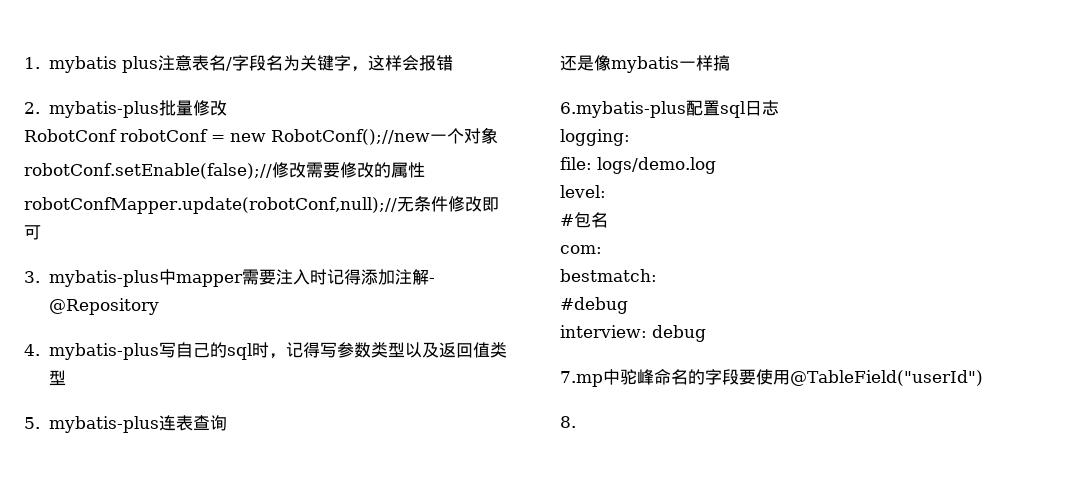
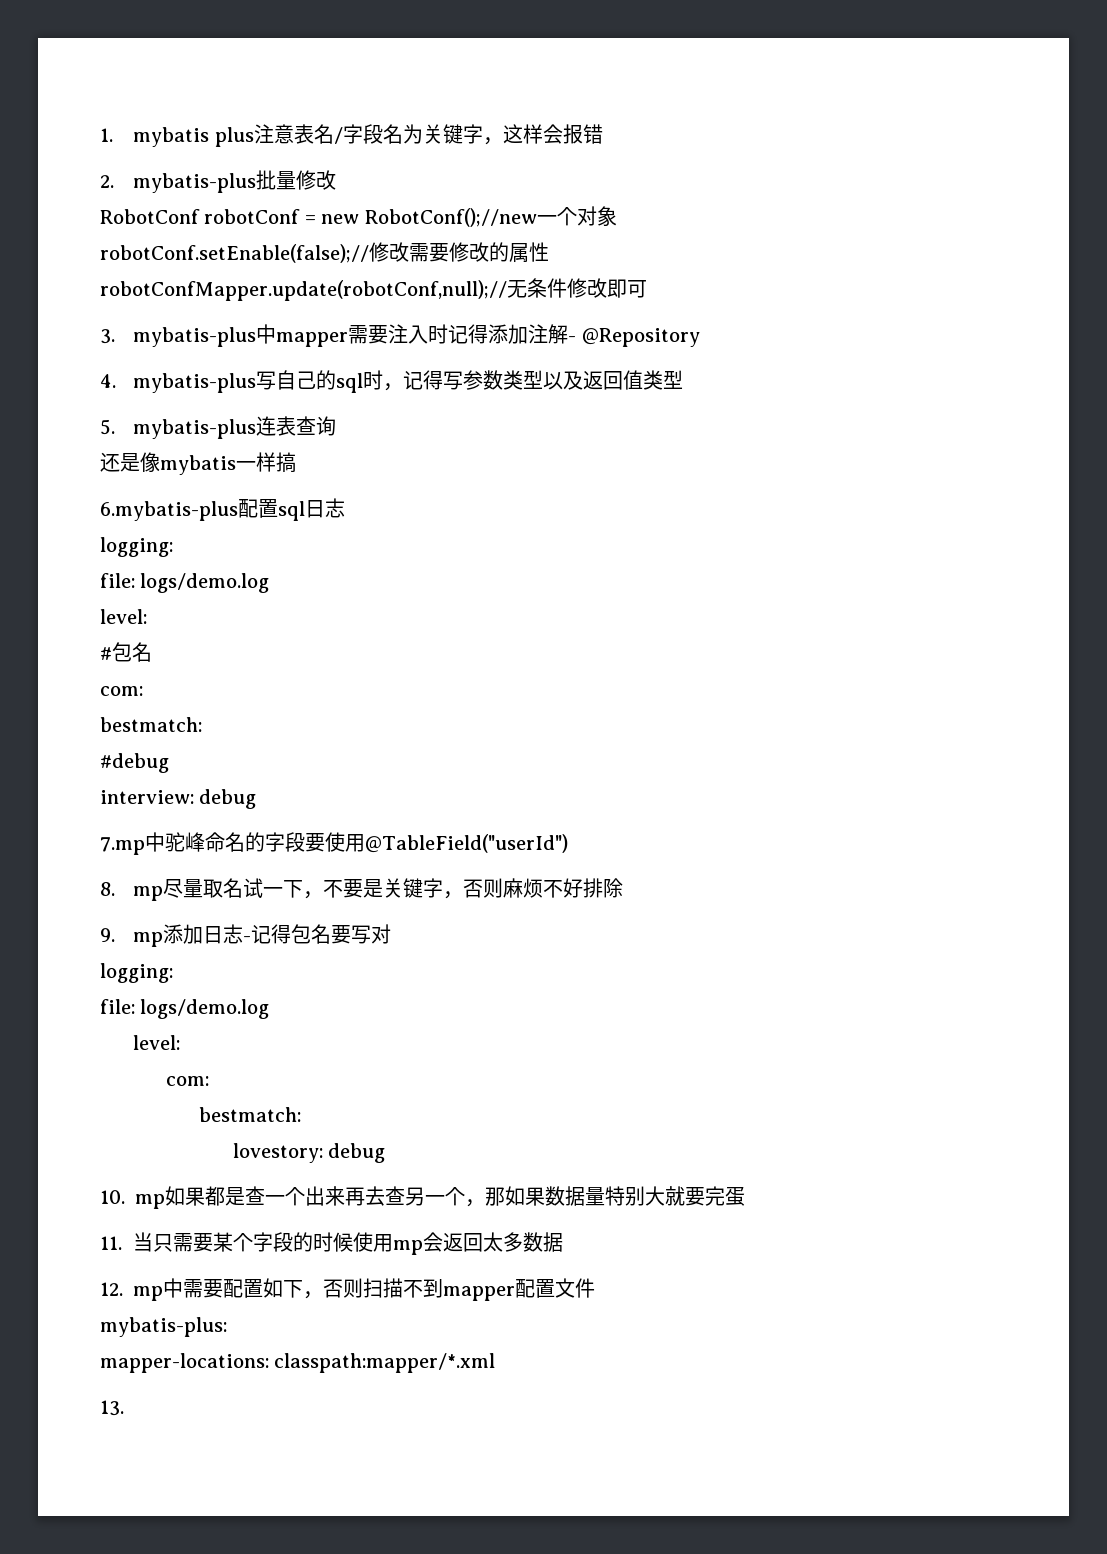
- 8.
+ 8. mp尽量取名试一下，不要是关键字，否则麻烦不好排除
+ 9. mp添加日志-记得包名要写对
+ logging:
+ file: logs/demo.log
+ level:
+ com:
+ bestmatch:
+ lovestory: debug
+ 10. mp如果都是查一个出来再去查另一个，那如果数据量特别大就要完蛋
+ 11.当只需要某个字段的时候使用mp会返回太多数据
+ 12. mp中需要配置如下，否则扫描不到mapper配置文件
+ mybatis-plus:
+ mapper-locations: classpath:mapper/*.xml
+ 13.

